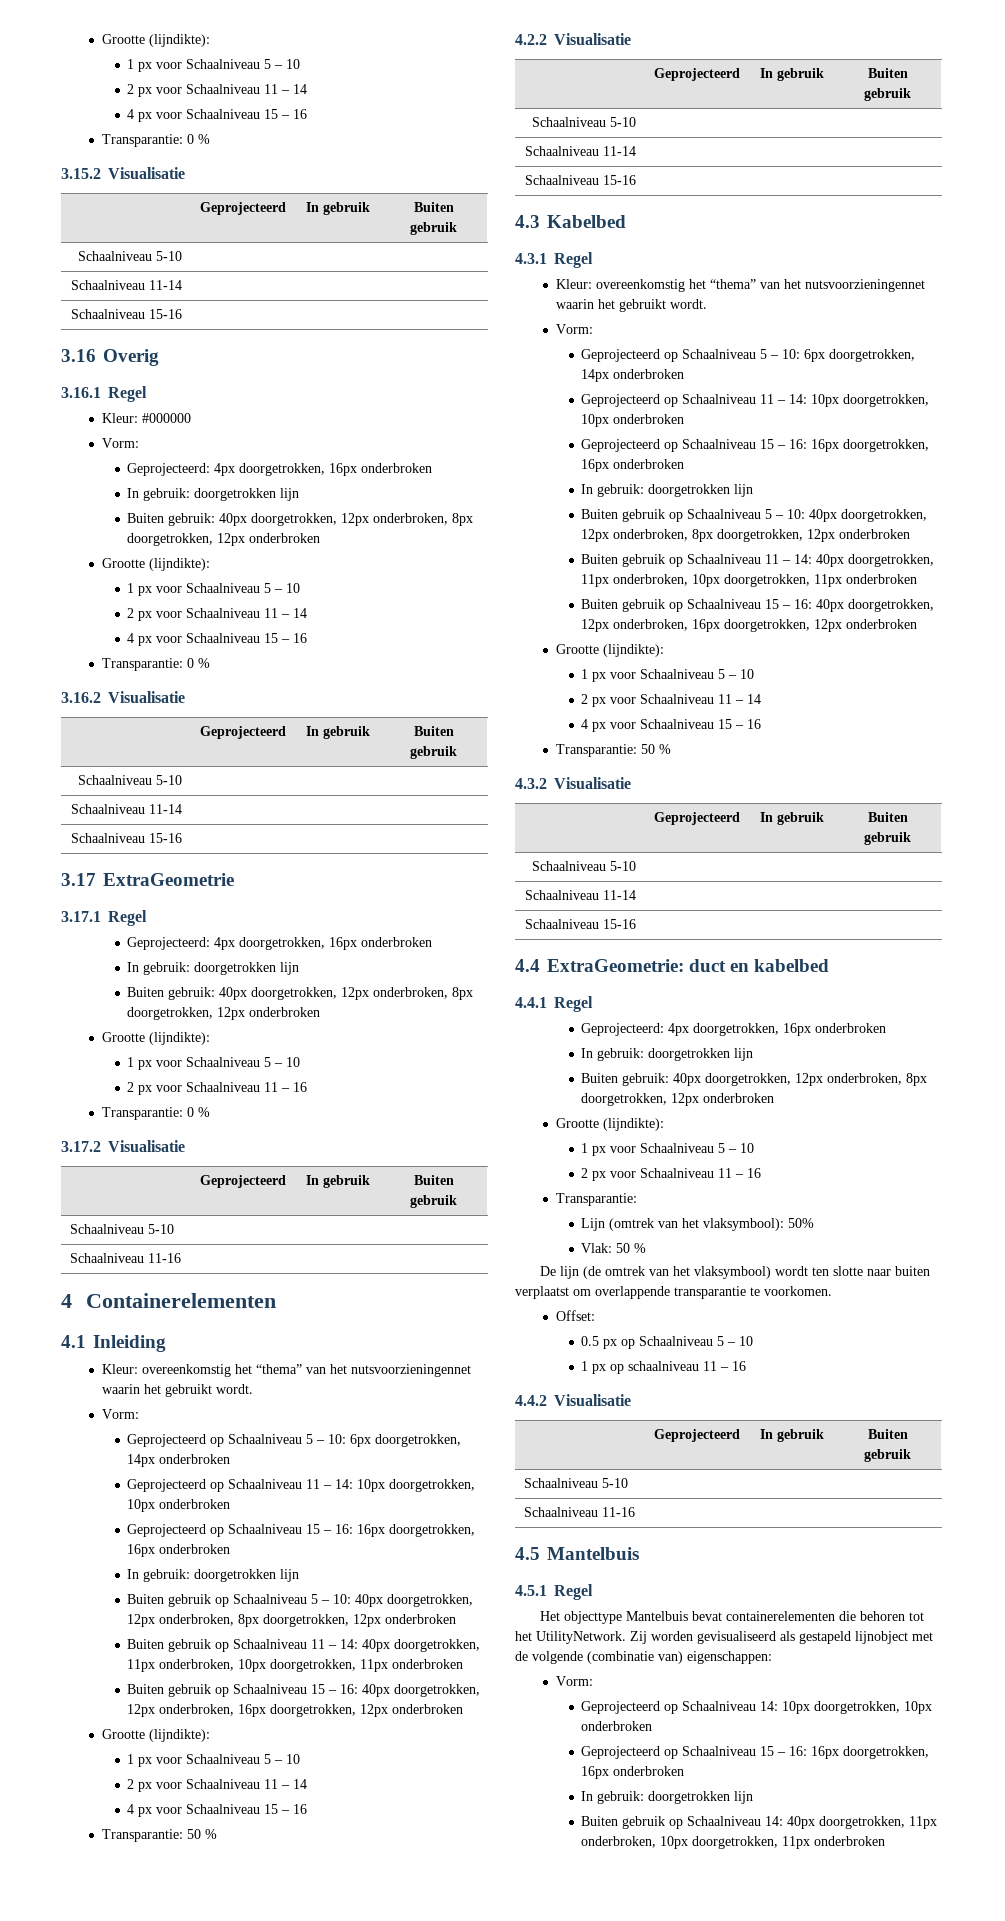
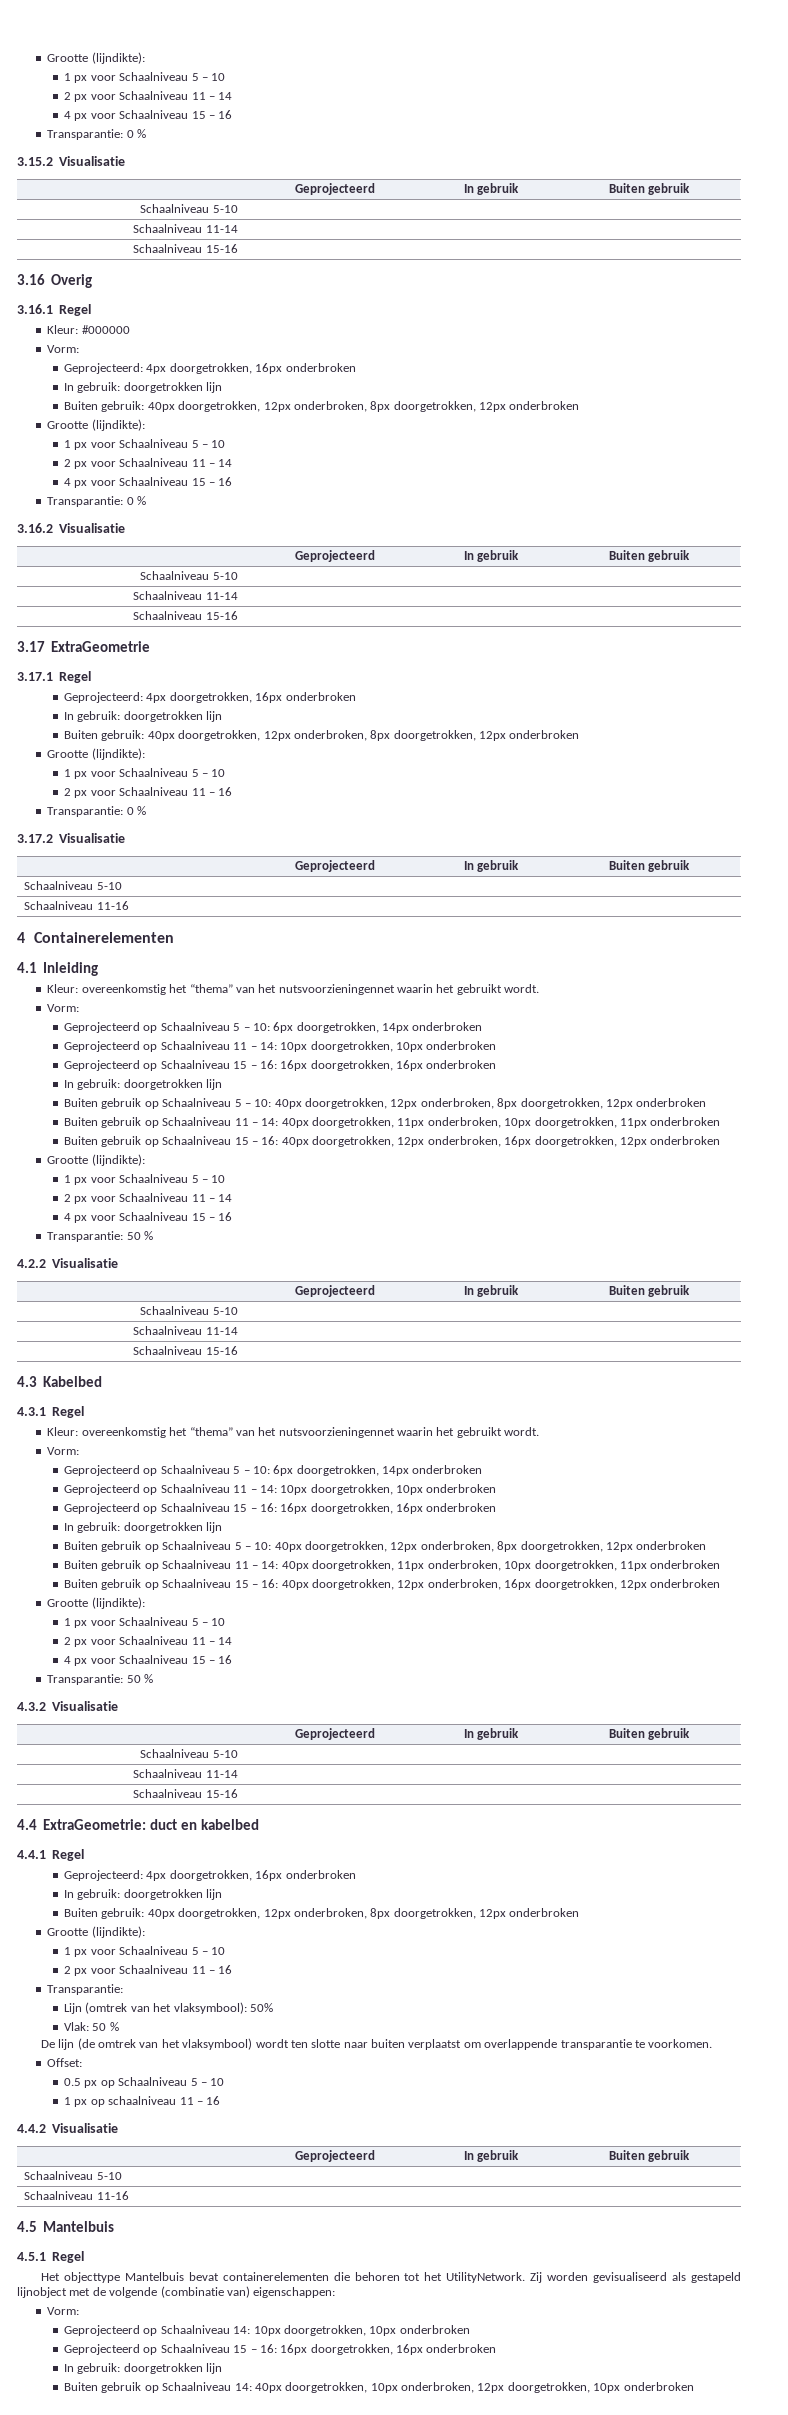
- Buiten gebruik op Schaalniveau 14: 40px doorgetrokken, 11px onderbroken, 10px doorgetrokken, 11px onderbroken
+ Buiten gebruik op Schaalniveau 14: 40px doorgetrokken, 10px onderbroken, 12px doorgetrokken, 10px onderbroken

